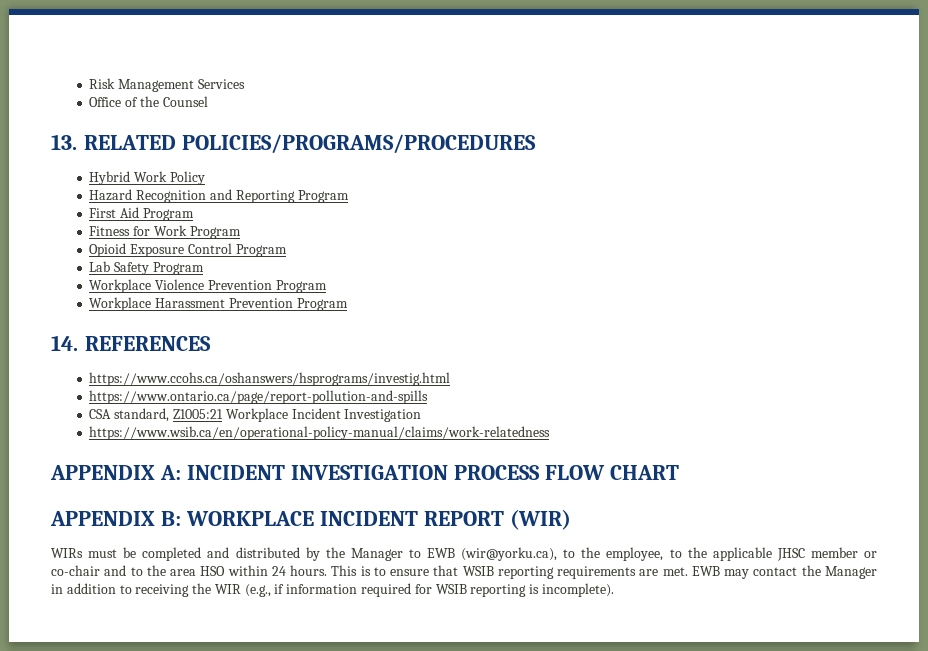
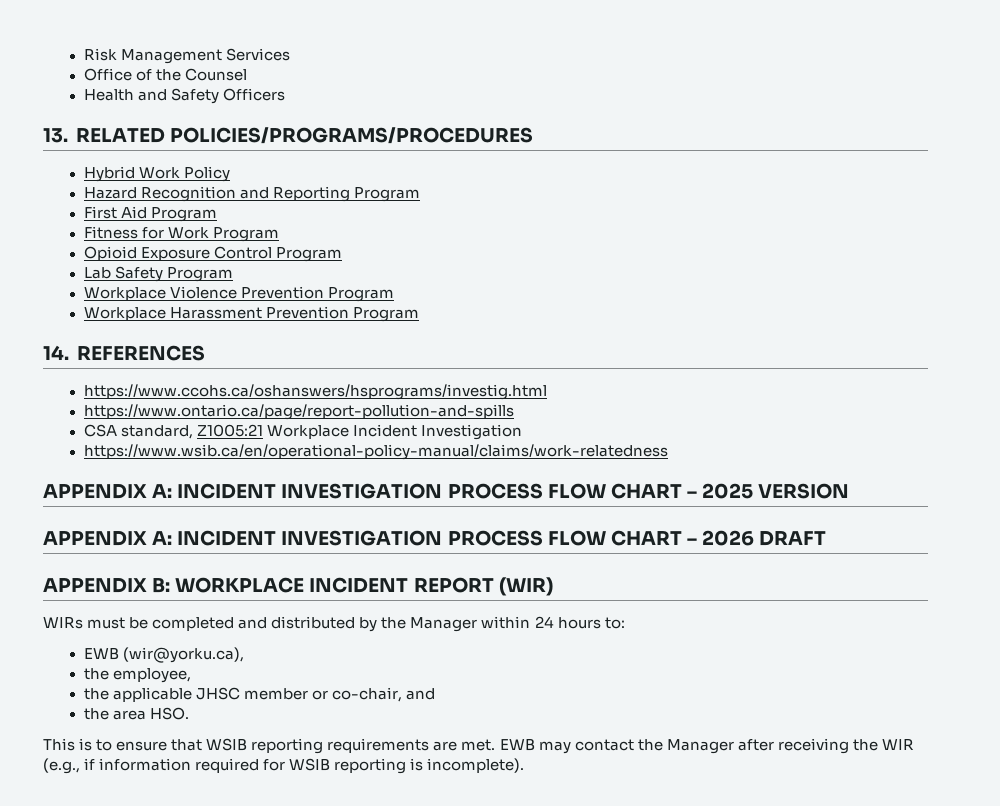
+ Health and Safety Officers
- APPENDIX A: INCIDENT INVESTIGATION PROCESS FLOW CHART
+ APPENDIX A: INCIDENT INVESTIGATION PROCESS FLOW CHART – 2025 VERSION
+ APPENDIX A: INCIDENT INVESTIGATION PROCESS FLOW CHART – 2026 DRAFT
- WIRs must be completed and distributed by the Manager to EWB (wir@yorku.ca), to the employee, to the applicable JHSC member or co-chair and to the area HSO within 24 hours. This is to ensure that WSIB reporting requirements are met.
+ WIRs must be completed and distributed by the Manager within 24 hours to:
+ EWB (wir@yorku.ca),
+ the employee,
+ the applicable JHSC member or co-chair, and
+ the area HSO.
+ This is to ensure that WSIB reporting requirements are met.
- EWB may contact the Manager in addition to receiving the WIR (e.g., if information required for WSIB reporting is incomplete).
+ EWB may contact the Manager after receiving the WIR (e.g., if information required for WSIB reporting is incomplete).

